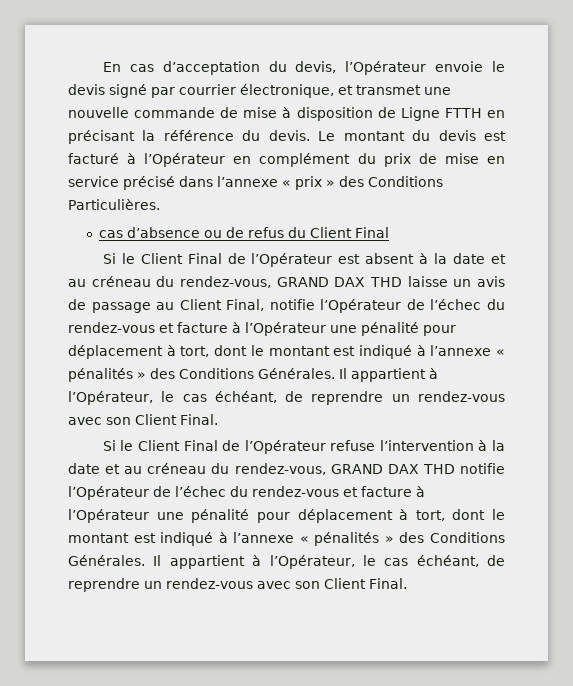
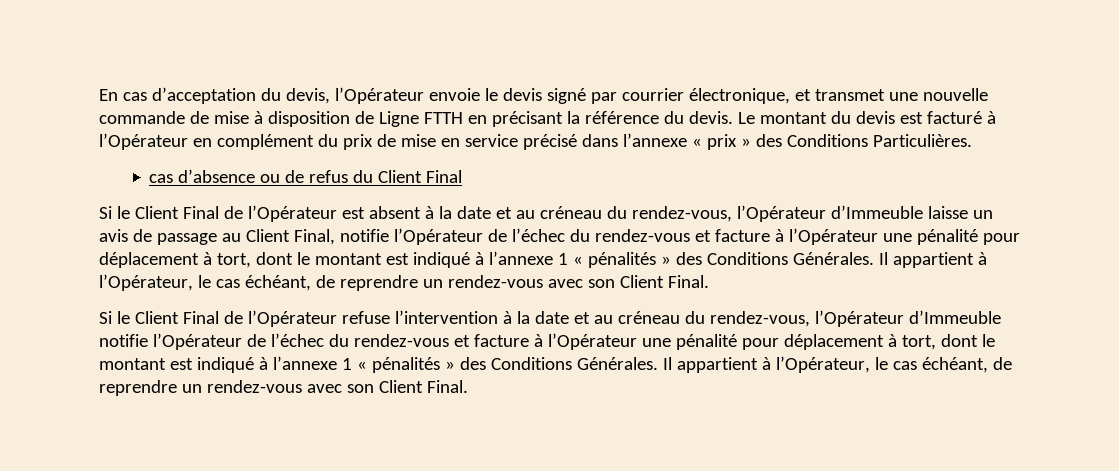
- Si le Client Final de l’Opérateur est absent à la date et au créneau du rendez-vous, GRAND DAX THD laisse un avis de passage au Client Final, notifie l’Opérateur de l’échec du rendez-vous et facture à l’Opérateur une pénalité pour déplacement à tort, dont le montant est indiqué à l’annexe « pénalités » des Conditions Générales.
+ Si le Client Final de l’Opérateur est absent à la date et au créneau du rendez-vous, l’Opérateur d’Immeuble laisse un avis de passage au Client Final, notifie l’Opérateur de l’échec du rendez-vous et facture à l’Opérateur une pénalité pour déplacement à tort, dont le montant est indiqué à l’annexe 1 « pénalités » des Conditions Générales.
- Si le Client Final de l’Opérateur refuse l’intervention à la date et au créneau du rendez-vous, GRAND DAX THD notifie l’Opérateur de l’échec du rendez-vous et facture à l’Opérateur une pénalité pour déplacement à tort, dont le montant est indiqué à l’annexe « pénalités » des Conditions Générales.
+ Si le Client Final de l’Opérateur refuse l’intervention à la date et au créneau du rendez-vous, l’Opérateur d’Immeuble notifie l’Opérateur de l’échec du rendez-vous et facture à l’Opérateur une pénalité pour déplacement à tort, dont le montant est indiqué à l’annexe 1 « pénalités » des Conditions Générales.

